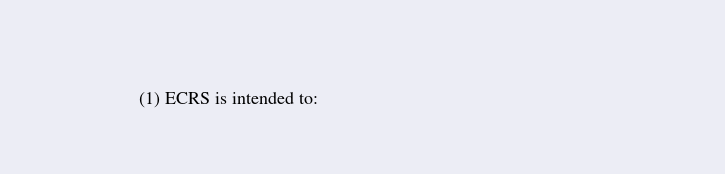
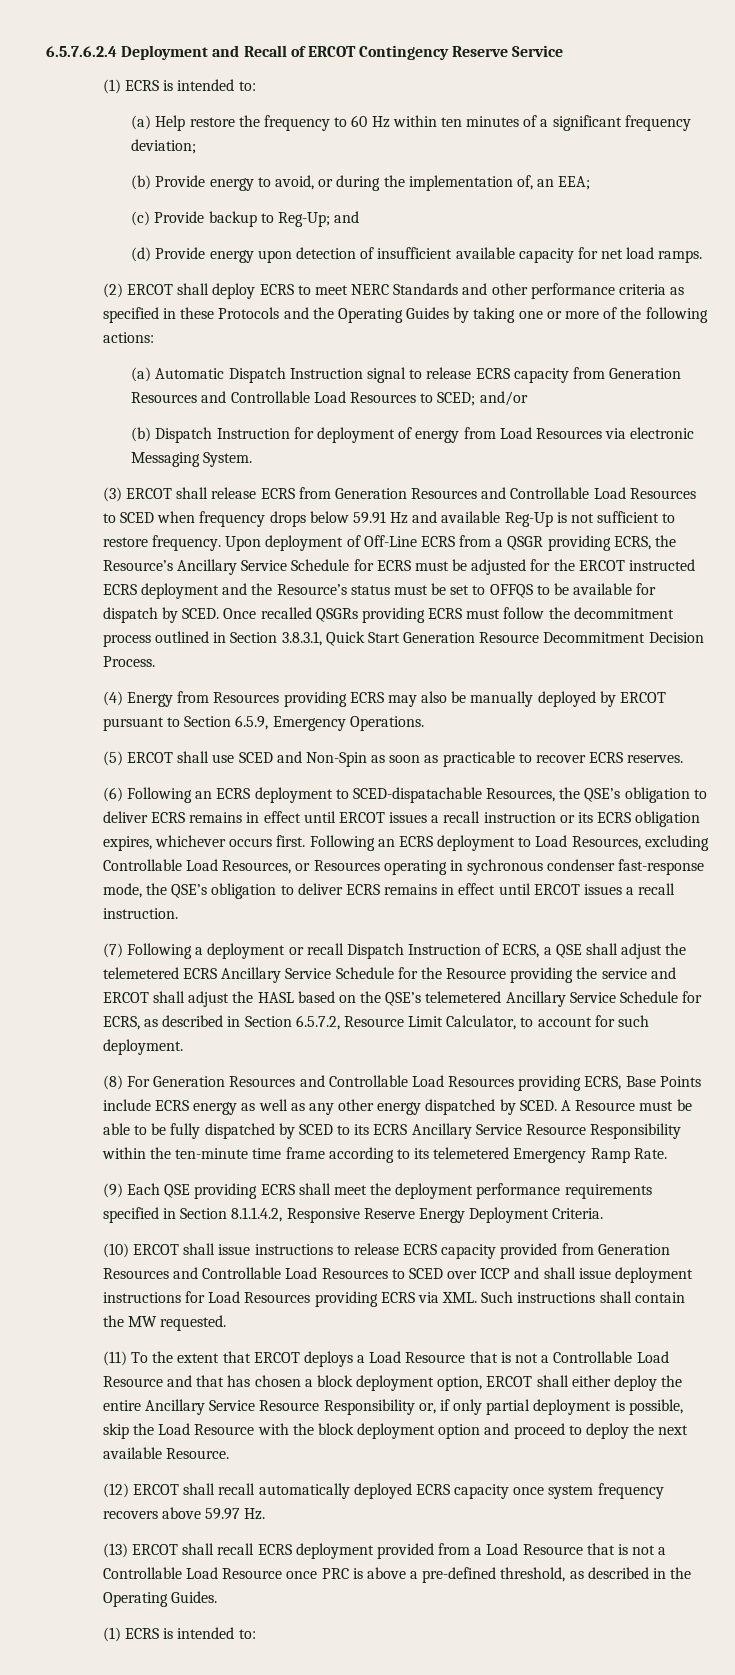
+ 6.5.7.6.2.4 Deployment and Recall of ERCOT Contingency Reserve Service
+ (1) ECRS is intended to:
+ (a) Help restore the frequency to 60 Hz within ten minutes of a significant frequency deviation;
+ (b) Provide energy to avoid, or during the implementation of, an EEA;
+ (c) Provide backup to Reg-Up; and
+ (d) Provide energy upon detection of insufficient available capacity for net load ramps.
+ (2) ERCOT shall deploy ECRS to meet NERC Standards and other performance criteria as specified in these Protocols and the Operating Guides by taking one or more of the following actions:
+ (a) Automatic Dispatch Instruction signal to release ECRS capacity from Generation Resources and Controllable Load Resources to SCED; and/or
+ (b) Dispatch Instruction for deployment of energy from Load Resources via electronic Messaging System.
+ (3) ERCOT shall release ECRS from Generation Resources and Controllable Load Resources to SCED when frequency drops below 59.91 Hz and available Reg-Up is not sufficient to restore frequency. Upon deployment of Off-Line ECRS from a QSGR providing ECRS, the Resource’s Ancillary Service Schedule for ECRS must be adjusted for the ERCOT instructed ECRS deployment and the Resource’s status must be set to OFFQS to be available for dispatch by SCED. Once recalled QSGRs providing ECRS must follow the decommitment process outlined in Section 3.8.3.1, Quick Start Generation Resource Decommitment Decision Process.
+ (4) Energy from Resources providing ECRS may also be manually deployed by ERCOT pursuant to Section 6.5.9, Emergency Operations.
+ (5) ERCOT shall use SCED and Non-Spin as soon as practicable to recover ECRS reserves.
+ (6) Following an ECRS deployment to SCED-dispatachable Resources, the QSE’s obligation to deliver ECRS remains in effect until ERCOT issues a recall instruction or its ECRS obligation expires, whichever occurs first. Following an ECRS deployment to Load Resources, excluding Controllable Load Resources, or Resources operating in sychronous condenser fast-response mode, the QSE’s obligation to deliver ECRS remains in effect until ERCOT issues a recall instruction.
+ (7) Following a deployment or recall Dispatch Instruction of ECRS, a QSE shall adjust the telemetered ECRS Ancillary Service Schedule for the Resource providing the service and ERCOT shall adjust the HASL based on the QSE’s telemetered Ancillary Service Schedule for ECRS, as described in Section 6.5.7.2, Resource Limit Calculator, to account for such deployment.
+ (8) For Generation Resources and Controllable Load Resources providing ECRS, Base Points include ECRS energy as well as any other energy dispatched by SCED. A Resource must be able to be fully dispatched by SCED to its ECRS Ancillary Service Resource Responsibility within the ten-minute time frame according to its telemetered Emergency Ramp Rate.
+ (9) Each QSE providing ECRS shall meet the deployment performance requirements specified in Section 8.1.1.4.2, Responsive Reserve Energy Deployment Criteria.
+ (10) ERCOT shall issue instructions to release ECRS capacity provided from Generation Resources and Controllable Load Resources to SCED over ICCP and shall issue deployment instructions for Load Resources providing ECRS via XML. Such instructions shall contain the MW requested.
+ (11) To the extent that ERCOT deploys a Load Resource that is not a Controllable Load Resource and that has chosen a block deployment option, ERCOT shall either deploy the entire Ancillary Service Resource Responsibility or, if only partial deployment is possible, skip the Load Resource with the block deployment option and proceed to deploy the next available Resource.
+ (12) ERCOT shall recall automatically deployed ECRS capacity once system frequency recovers above 59.97 Hz.
+ (13) ERCOT shall recall ECRS deployment provided from a Load Resource that is not a Controllable Load Resource once PRC is above a pre-defined threshold, as described in the Operating Guides.

